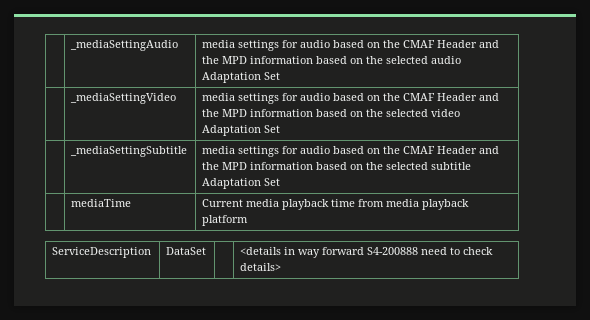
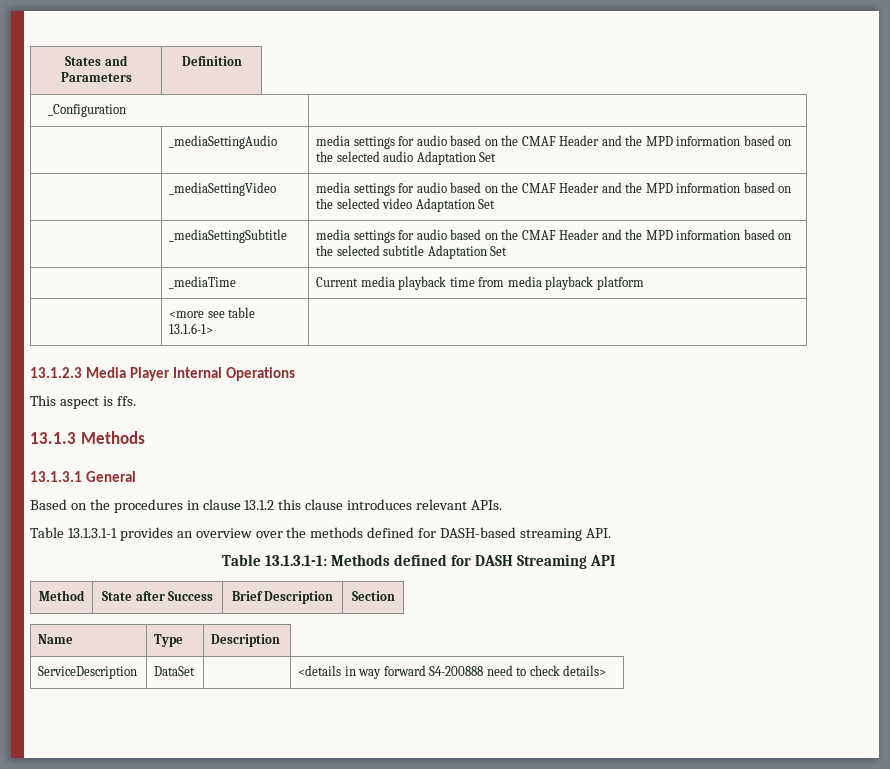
+ States and Parameters | Definition
+ _Configuration |
- | mediaTime | Current media playback time from media playback platform
+ | _mediaTime | Current media playback time from media playback platform
+ | <more see table 13.1.6-1> |
+ 13.1.2.3 Media Player Internal Operations
+ This aspect is ffs.
+ 13.1.3 Methods
+ 13.1.3.1 General
+ Based on the procedures in clause 13.1.2 this clause introduces relevant APIs.
+ Table 13.1.3.1-1 provides an overview over the methods defined for DASH-based streaming API.
+ Table 13.1.3.1-1: Methods defined for DASH Streaming API
+ Method | State after Success | Brief Description | Section
+ Name | Type | Description

